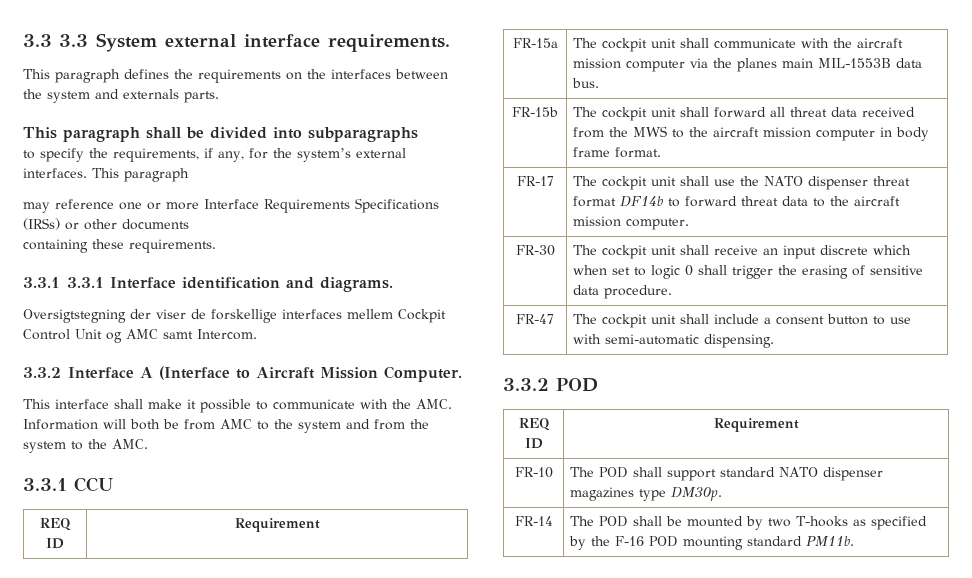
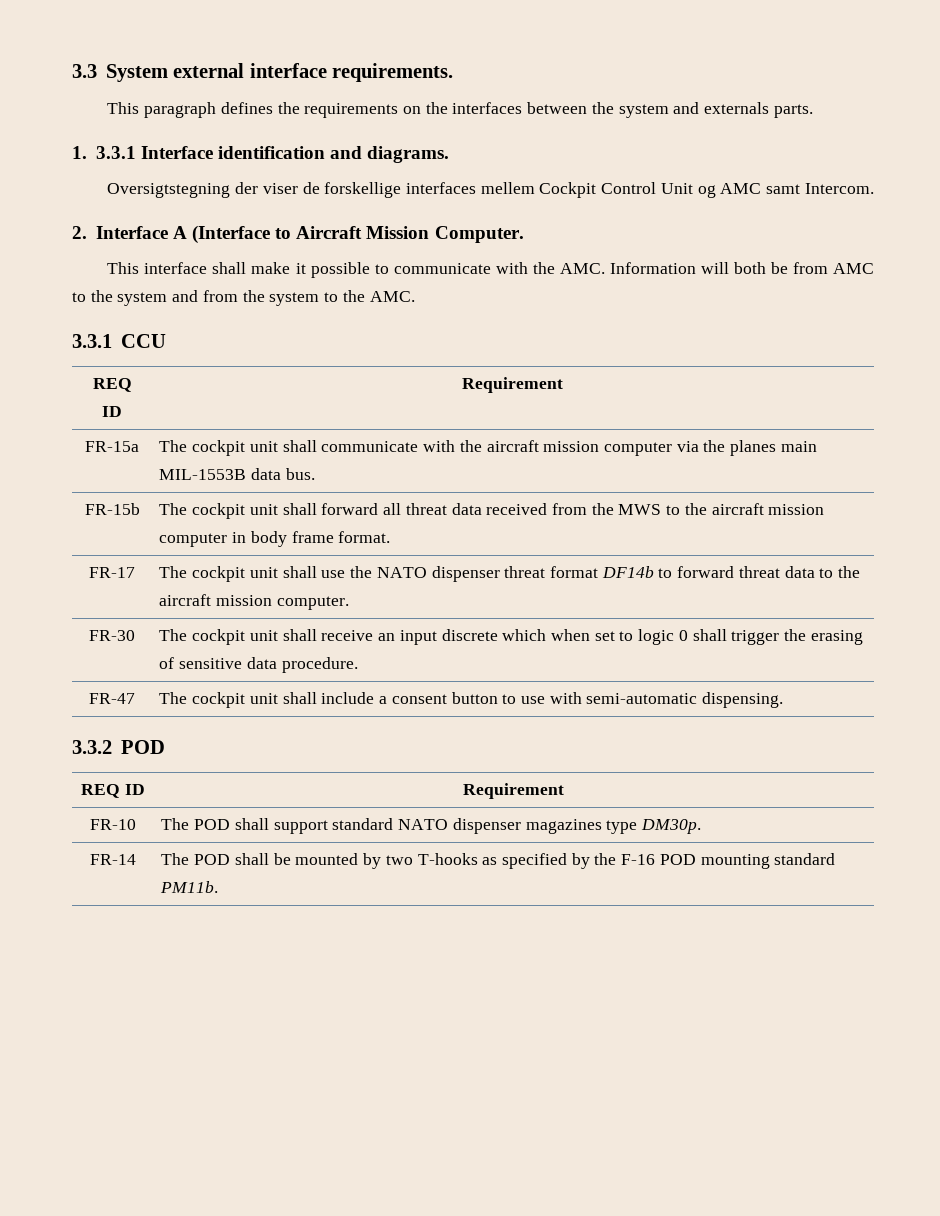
- 3.3 3.3 System external interface requirements.
+ 3.3 System external interface requirements.
- This paragraph shall be divided into subparagraphs
- to specify the requirements, if any, for the system’s external interfaces. This paragraph
- may reference one or more Interface Requirements Specifications (IRSs) or other documents
- containing these requirements.
- 3.3.1 3.3.1 Interface identification and diagrams.
+ 1. 3.3.1 Interface identification and diagrams.
- 3.3.2 Interface A (Interface to Aircraft Mission Computer.
+ 2. Interface A (Interface to Aircraft Mission Computer.

